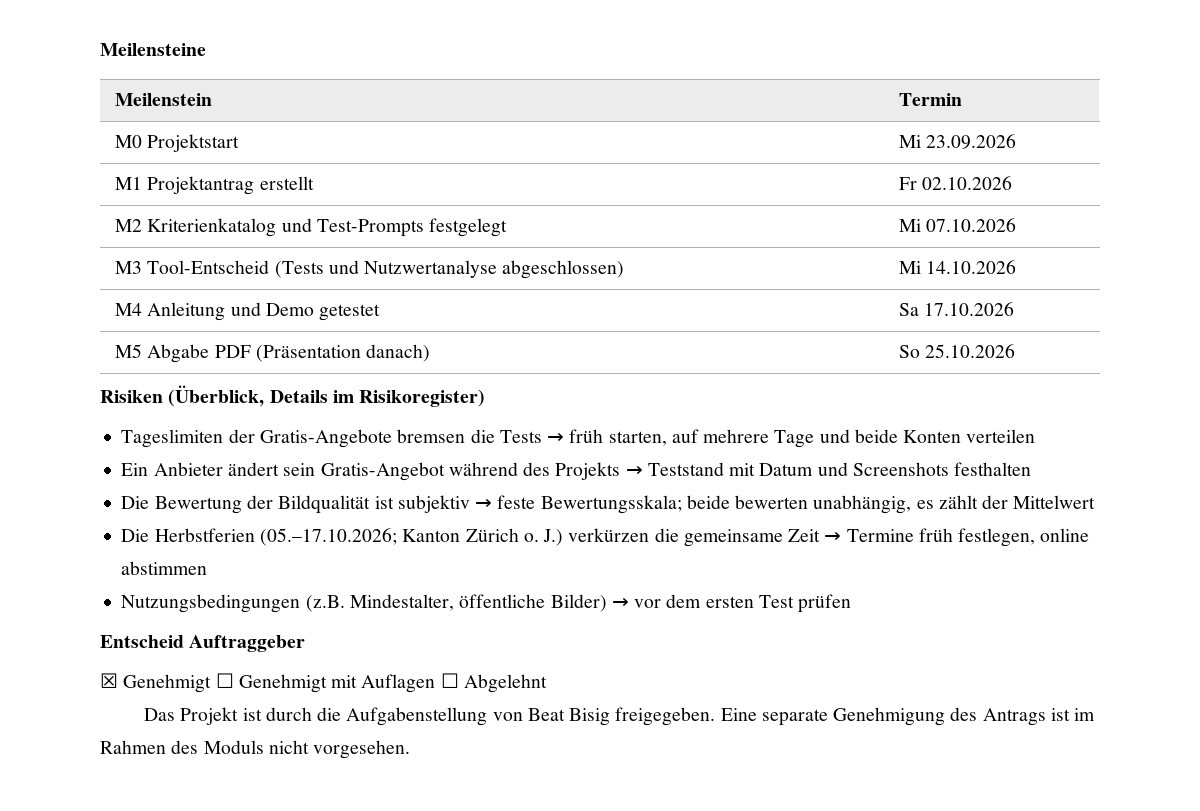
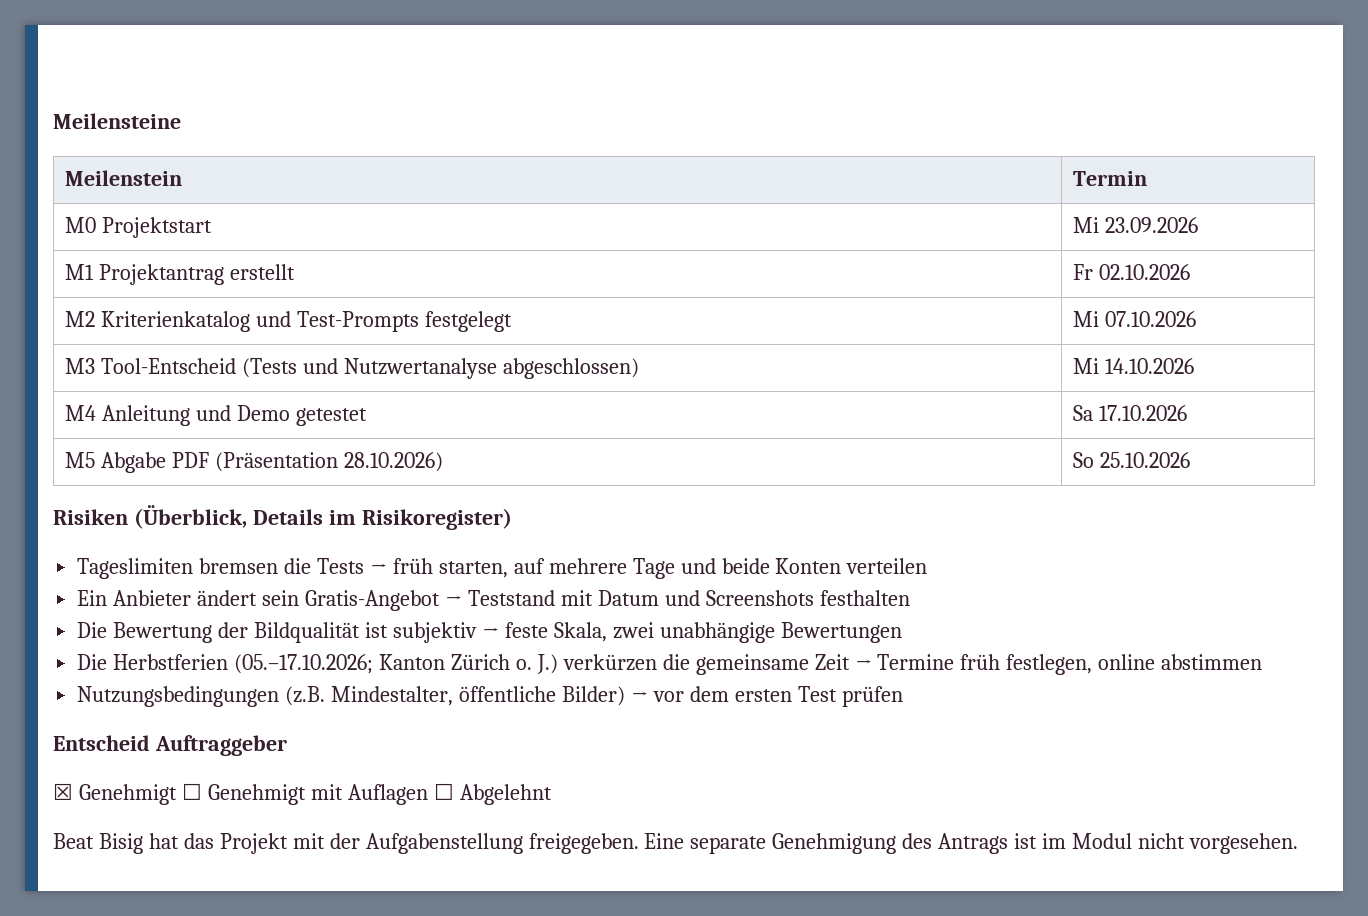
- M5 Abgabe PDF (Präsentation danach) | So 25.10.2026
+ M5 Abgabe PDF (Präsentation 28.10.2026) | So 25.10.2026
- Tageslimiten der Gratis-Angebote bremsen die Tests → früh starten, auf mehrere Tage und beide Konten verteilen
+ Tageslimiten bremsen die Tests → früh starten, auf mehrere Tage und beide Konten verteilen
- Ein Anbieter ändert sein Gratis-Angebot während des Projekts → Teststand mit Datum und Screenshots festhalten
+ Ein Anbieter ändert sein Gratis-Angebot → Teststand mit Datum und Screenshots festhalten
- Die Bewertung der Bildqualität ist subjektiv → feste Bewertungsskala; beide bewerten unabhängig, es zählt der Mittelwert
+ Die Bewertung der Bildqualität ist subjektiv → feste Skala, zwei unabhängige Bewertungen
- Das Projekt ist durch die Aufgabenstellung von Beat Bisig freigegeben.
+ Beat Bisig hat das Projekt mit der Aufgabenstellung freigegeben.
- Eine separate Genehmigung des Antrags ist im Rahmen des Moduls nicht vorgesehen.
+ Eine separate Genehmigung des Antrags ist im Modul nicht vorgesehen.

